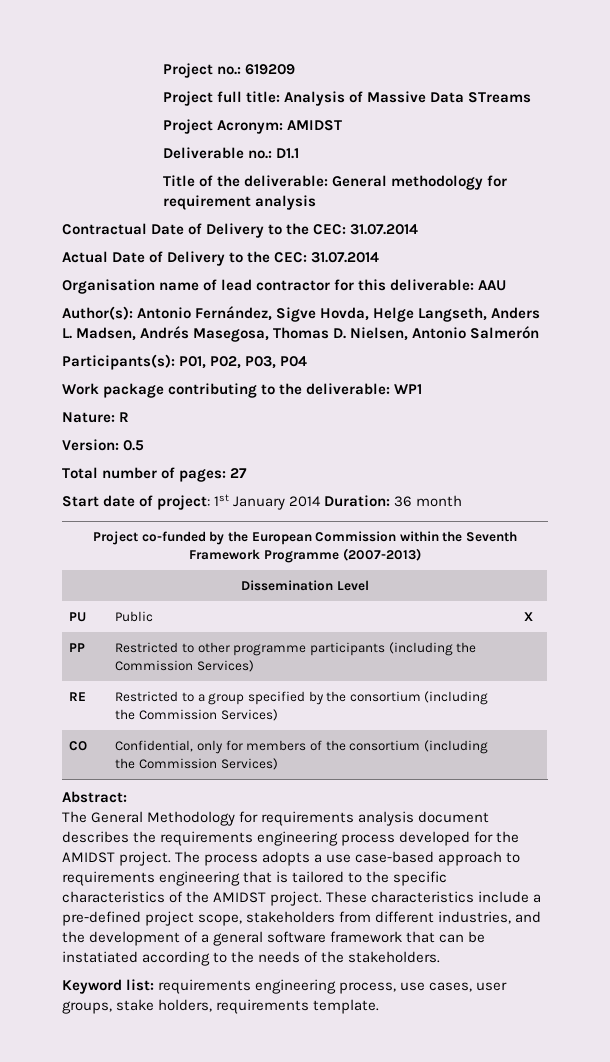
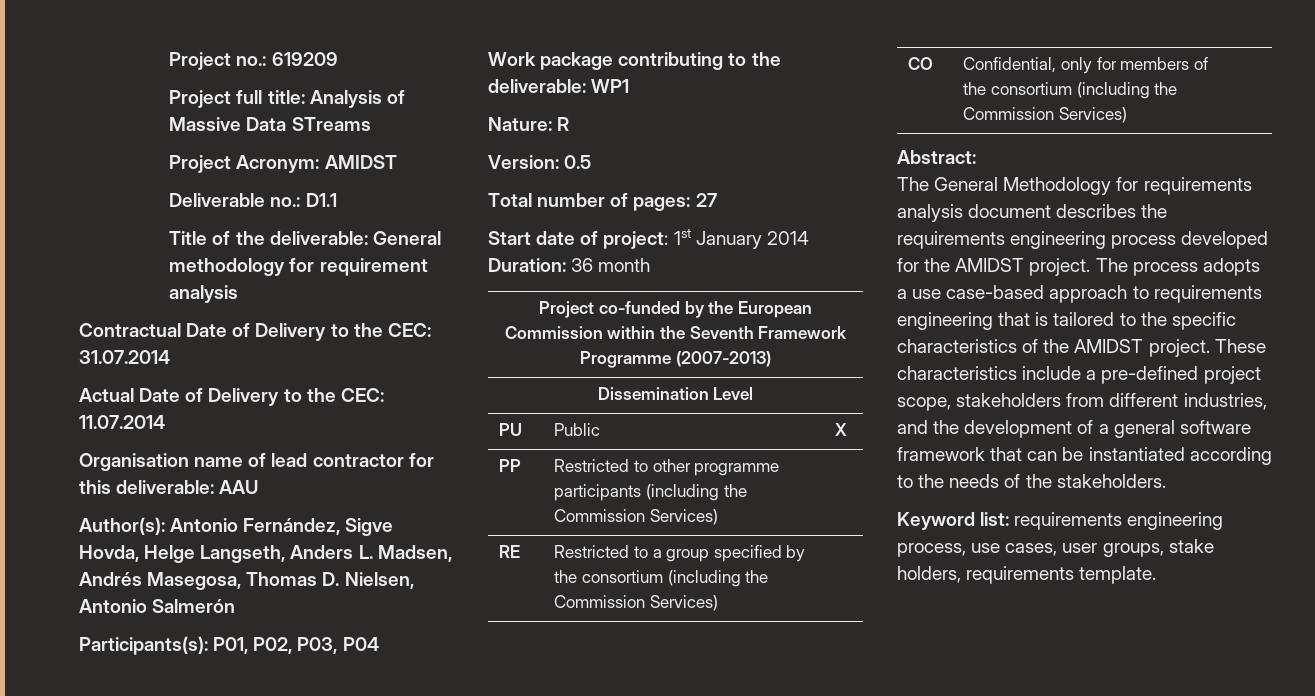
- Actual Date of Delivery to the CEC: 31.07.2014
+ Actual Date of Delivery to the CEC: 11.07.2014
- These characteristics include a pre-defined project scope, stakeholders from different industries, and the development of a general software framework that can be instatiated according to the needs of the stakeholders.
+ These characteristics include a pre-defined project scope, stakeholders from different industries, and the development of a general software framework that can be instantiated according to the needs of the stakeholders.

